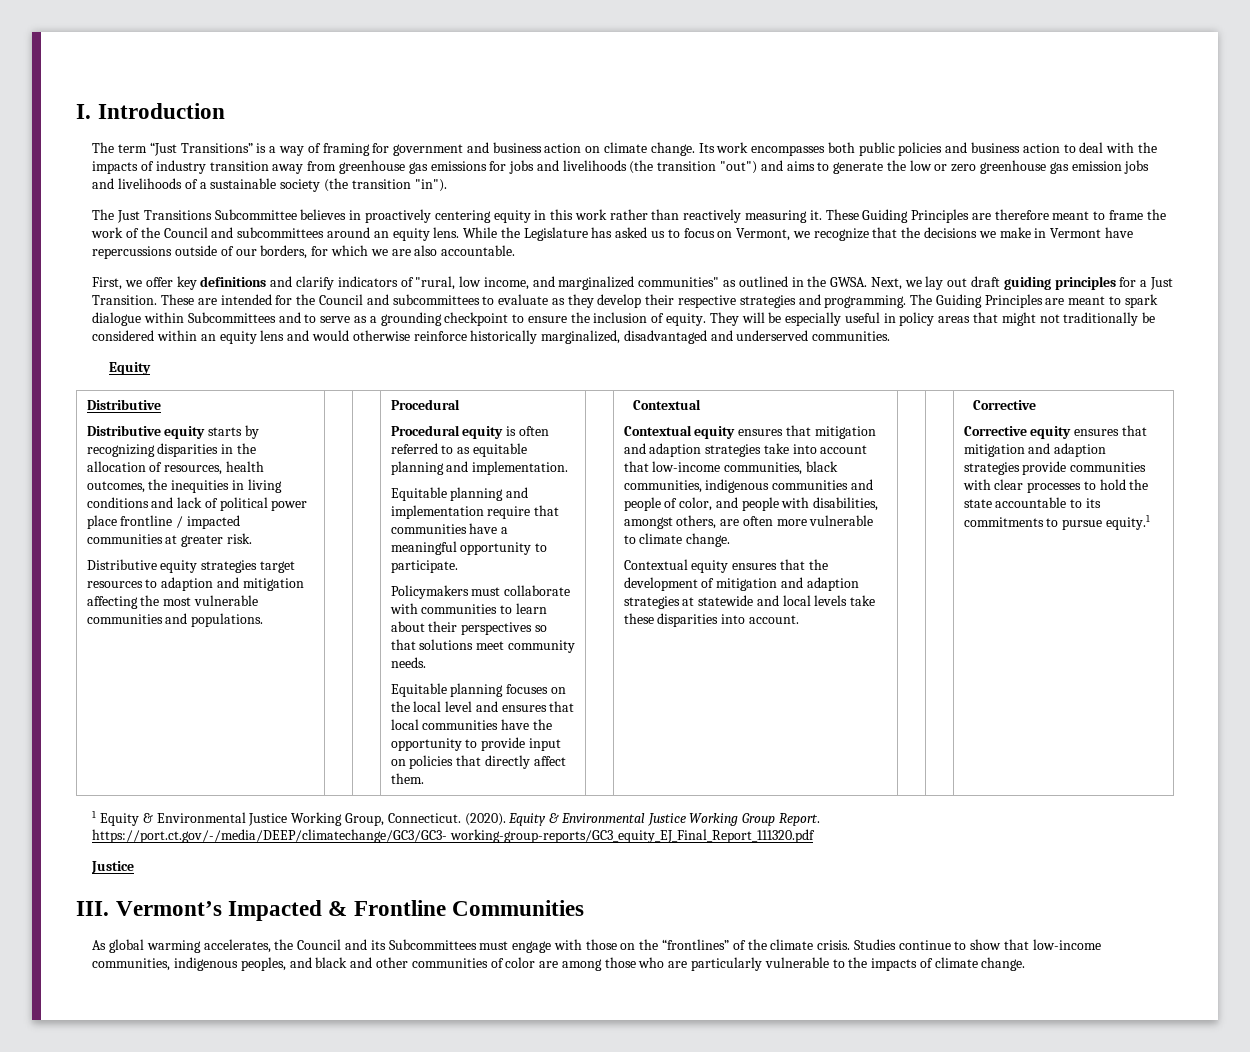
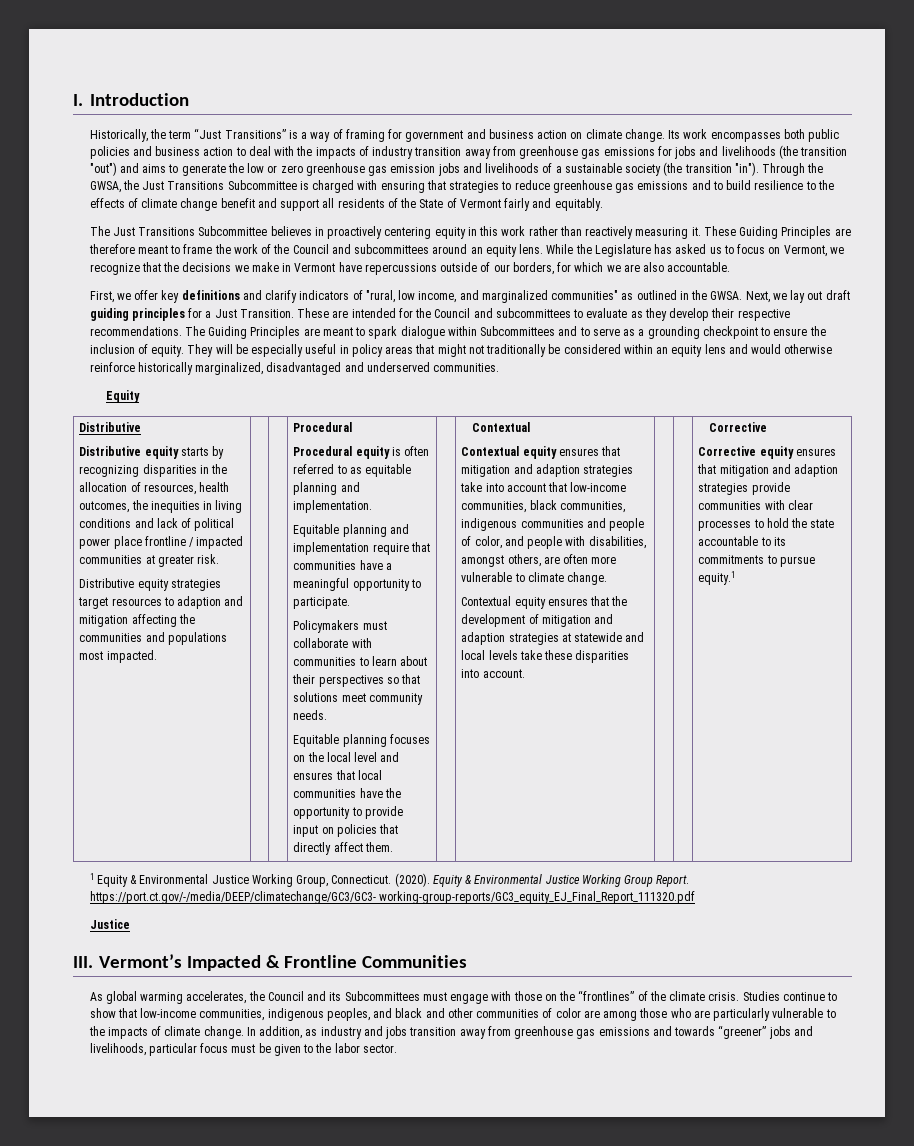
- The term “Just Transitions” is a way of framing for government and business action on climate change.
+ Historically, the term “Just Transitions” is a way of framing for government and business action on climate change.
+ Through the GWSA, the Just Transitions Subcommittee is charged with ensuring that strategies to reduce greenhouse gas emissions and to build resilience to the effects of climate change benefit and support all residents of the State of Vermont fairly and equitably.
- These are intended for the Council and subcommittees to evaluate as they develop their respective strategies and programming.
+ These are intended for the Council and subcommittees to evaluate as they develop their respective recommendations.
- Distributive equity strategies target resources to adaption and mitigation affecting the most vulnerable communities and populations.
+ Distributive equity strategies target resources to adaption and mitigation affecting the communities and populations most impacted.
+ In addition, as industry and jobs transition away from greenhouse gas emissions and towards “greener” jobs and livelihoods, particular focus must be given to the labor sector.

